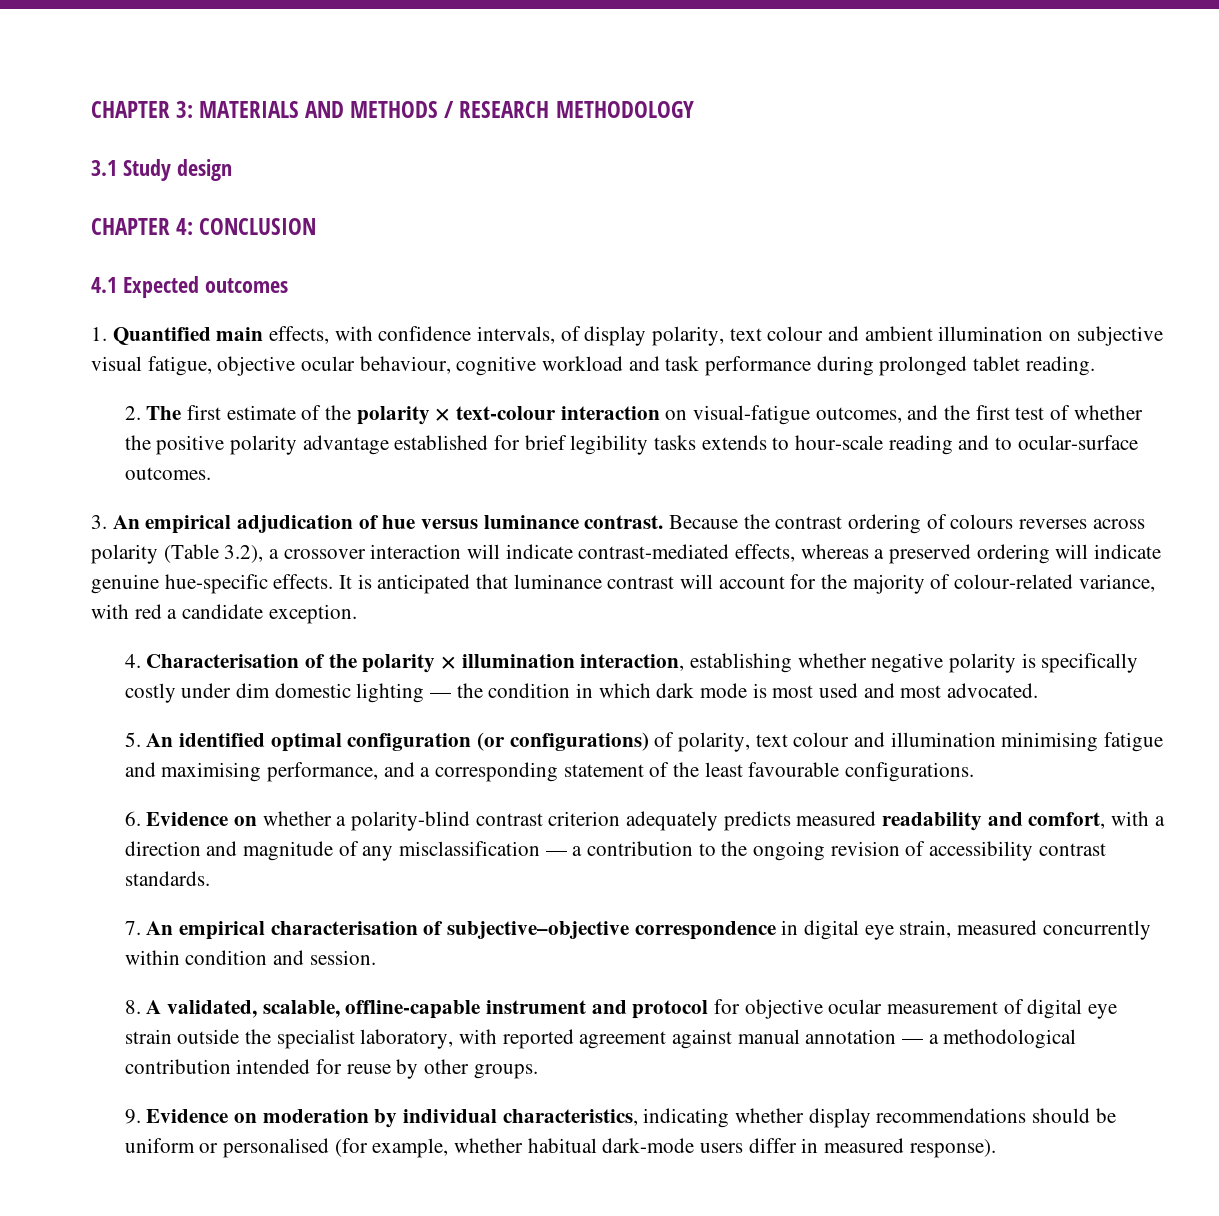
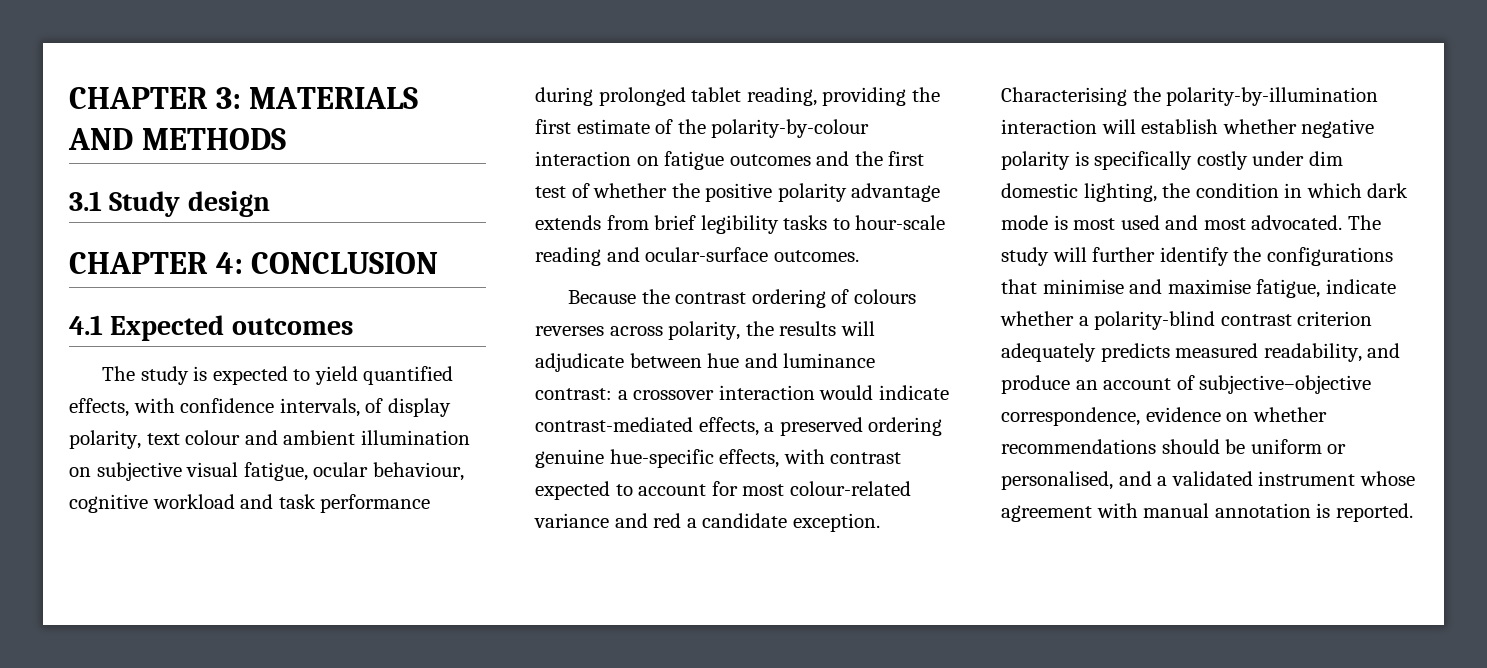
- CHAPTER 3: MATERIALS AND METHODS / RESEARCH METHODOLOGY
+ CHAPTER 3: MATERIALS AND METHODS
- 1. Quantified main effects, with confidence intervals, of display polarity, text colour and ambient illumination on subjective visual fatigue, objective ocular behaviour, cognitive workload and task performance during prolonged tablet reading.
- 2. The first estimate of the polarity × text-colour interaction on visual-fatigue outcomes, and the first test of whether the positive polarity advantage established for brief legibility tasks extends to hour-scale reading and to ocular-surface outcomes.
+ The study is expected to yield quantified effects, with confidence intervals, of display polarity, text colour and ambient illumination on subjective visual fatigue, ocular behaviour, cognitive workload and task performance during prolonged tablet reading, providing the first estimate of the polarity-by-colour interaction on fatigue outcomes and the first test of whether the positive polarity advantage extends from brief legibility tasks to hour-scale reading and ocular-surface outcomes.
- 3. An empirical adjudication of hue versus luminance contrast. Because the contrast ordering of colours reverses across polarity (Table 3.2), a crossover interaction will indicate contrast-mediated effects, whereas a preserved ordering will indicate genuine hue-specific effects. It is anticipated that luminance contrast will account for the majority of colour-related variance, with red a candidate exception.
- 4. Characterisation of the polarity × illumination interaction, establishing whether negative polarity is specifically costly under dim domestic lighting — the condition in which dark mode is most used and most advocated.
- 5. An identified optimal configuration (or configurations) of polarity, text colour and illumination minimising fatigue and maximising performance, and a corresponding statement of the least favourable configurations.
- 6. Evidence on whether a polarity-blind contrast criterion adequately predicts measured readability and comfort, with a direction and magnitude of any misclassification — a contribution to the ongoing revision of accessibility contrast standards.
- 7. An empirical characterisation of subjective–objective correspondence in digital eye strain, measured concurrently within condition and session.
- 8. A validated, scalable, offline-capable instrument and protocol for objective ocular measurement of digital eye strain outside the specialist laboratory, with reported agreement against manual annotation — a methodological contribution intended for reuse by other groups.
- 9. Evidence on moderation by individual characteristics, indicating whether display recommendations should be uniform or personalised (for example, whether habitual dark-mode users differ in measured response).
+ Because the contrast ordering of colours reverses across polarity, the results will adjudicate between hue and luminance contrast: a crossover interaction would indicate contrast-mediated effects, a preserved ordering genuine hue-specific effects, with contrast expected to account for most colour-related variance and red a candidate exception. Characterising the polarity-by-illumination interaction will establish whether negative polarity is specifically costly under dim domestic lighting, the condition in which dark mode is most used and most advocated. The study will further identify the configurations that minimise and maximise fatigue, indicate whether a polarity-blind contrast criterion adequately predicts measured readability, and produce an account of subjective–objective correspondence, evidence on whether recommendations should be uniform or personalised, and a validated instrument whose agreement with manual annotation is reported.

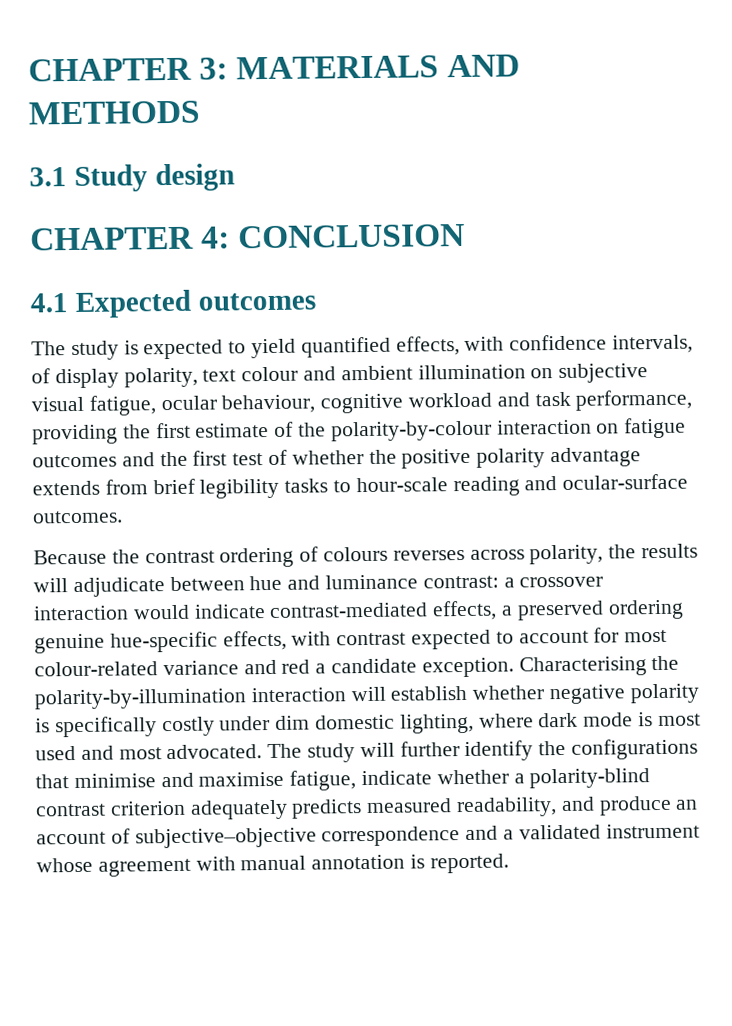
- The study is expected to yield quantified effects, with confidence intervals, of display polarity, text colour and ambient illumination on subjective visual fatigue, ocular behaviour, cognitive workload and task performance during prolonged tablet reading, providing the first estimate of the polarity-by-colour interaction on fatigue outcomes and the first test of whether the positive polarity advantage extends from brief legibility tasks to hour-scale reading and ocular-surface outcomes.
+ The study is expected to yield quantified effects, with confidence intervals, of display polarity, text colour and ambient illumination on subjective visual fatigue, ocular behaviour, cognitive workload and task performance, providing the first estimate of the polarity-by-colour interaction on fatigue outcomes and the first test of whether the positive polarity advantage extends from brief legibility tasks to hour-scale reading and ocular-surface outcomes.
- Characterising the polarity-by-illumination interaction will establish whether negative polarity is specifically costly under dim domestic lighting, the condition in which dark mode is most used and most advocated.
+ Characterising the polarity-by-illumination interaction will establish whether negative polarity is specifically costly under dim domestic lighting, where dark mode is most used and most advocated.
- The study will further identify the configurations that minimise and maximise fatigue, indicate whether a polarity-blind contrast criterion adequately predicts measured readability, and produce an account of subjective–objective correspondence, evidence on whether recommendations should be uniform or personalised, and a validated instrument whose agreement with manual annotation is reported.
+ The study will further identify the configurations that minimise and maximise fatigue, indicate whether a polarity-blind contrast criterion adequately predicts measured readability, and produce an account of subjective–objective correspondence and a validated instrument whose agreement with manual annotation is reported.

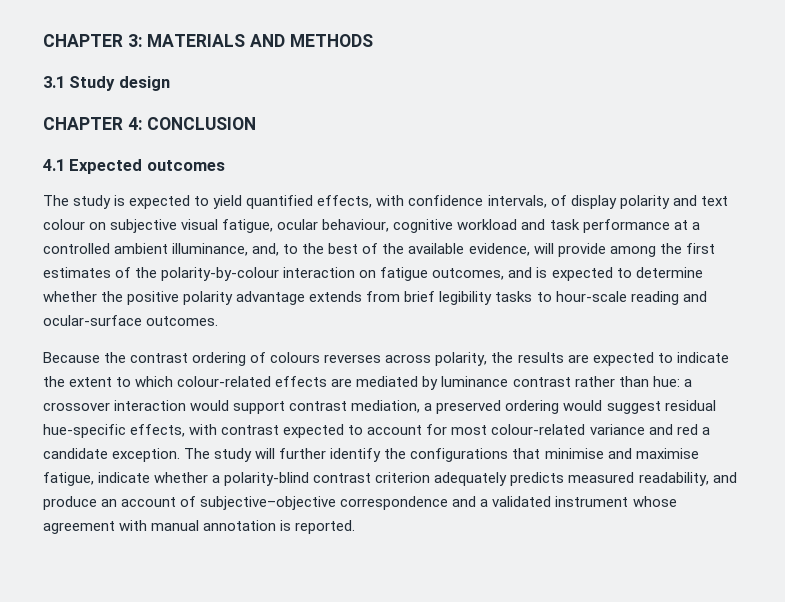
- The study is expected to yield quantified effects, with confidence intervals, of display polarity, text colour and ambient illumination on subjective visual fatigue, ocular behaviour, cognitive workload and task performance, providing the first estimate of the polarity-by-colour interaction on fatigue outcomes and the first test of whether the positive polarity advantage extends from brief legibility tasks to hour-scale reading and ocular-surface outcomes.
+ The study is expected to yield quantified effects, with confidence intervals, of display polarity and text colour on subjective visual fatigue, ocular behaviour, cognitive workload and task performance at a controlled ambient illuminance, and, to the best of the available evidence, will provide among the first estimates of the polarity-by-colour interaction on fatigue outcomes, and is expected to determine whether the positive polarity advantage extends from brief legibility tasks to hour-scale reading and ocular-surface outcomes.
- Because the contrast ordering of colours reverses across polarity, the results will adjudicate between hue and luminance contrast: a crossover interaction would indicate contrast-mediated effects, a preserved ordering genuine hue-specific effects, with contrast expected to account for most colour-related variance and red a candidate exception.
+ Because the contrast ordering of colours reverses across polarity, the results are expected to indicate the extent to which colour-related effects are mediated by luminance contrast rather than hue: a crossover interaction would support contrast mediation, a preserved ordering would suggest residual hue-specific effects, with contrast expected to account for most colour-related variance and red a candidate exception.
- Characterising the polarity-by-illumination interaction will establish whether negative polarity is specifically costly under dim domestic lighting, where dark mode is most used and most advocated.

